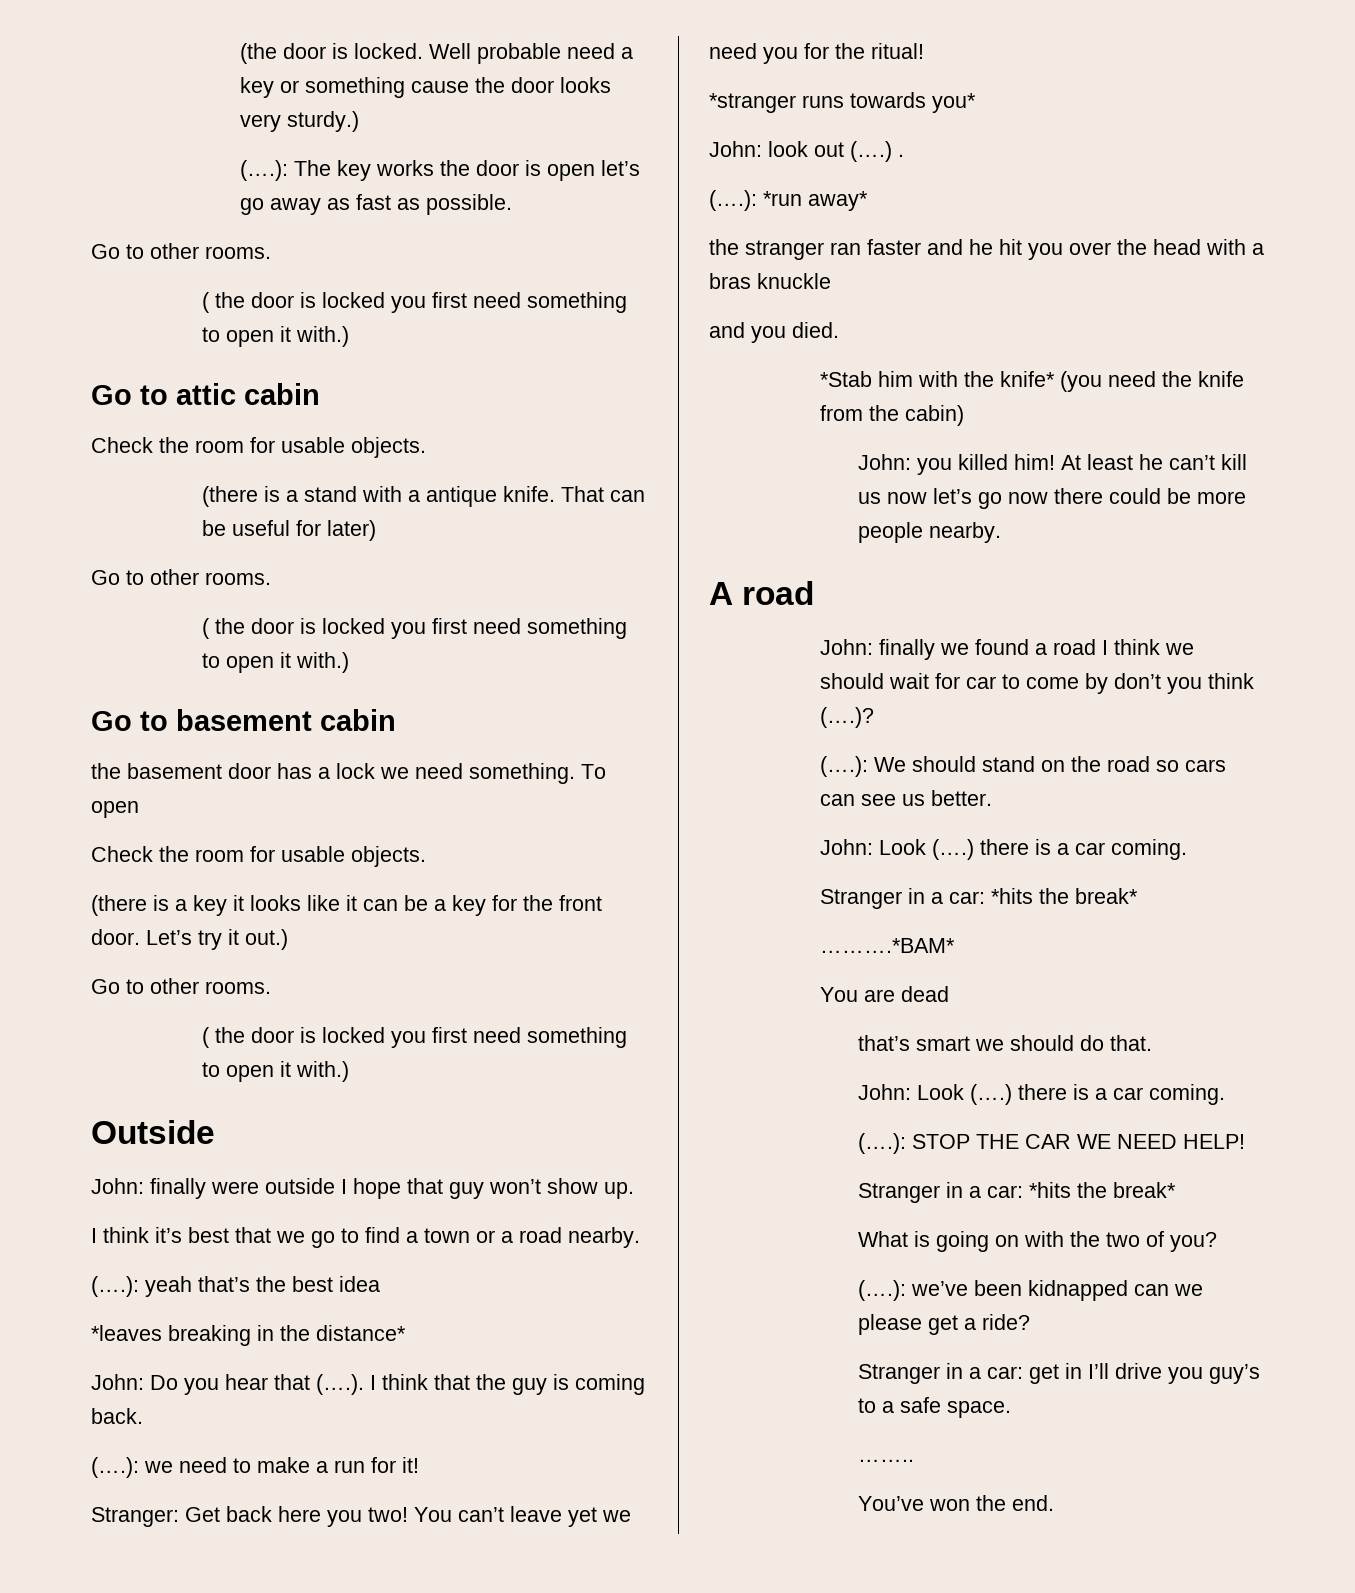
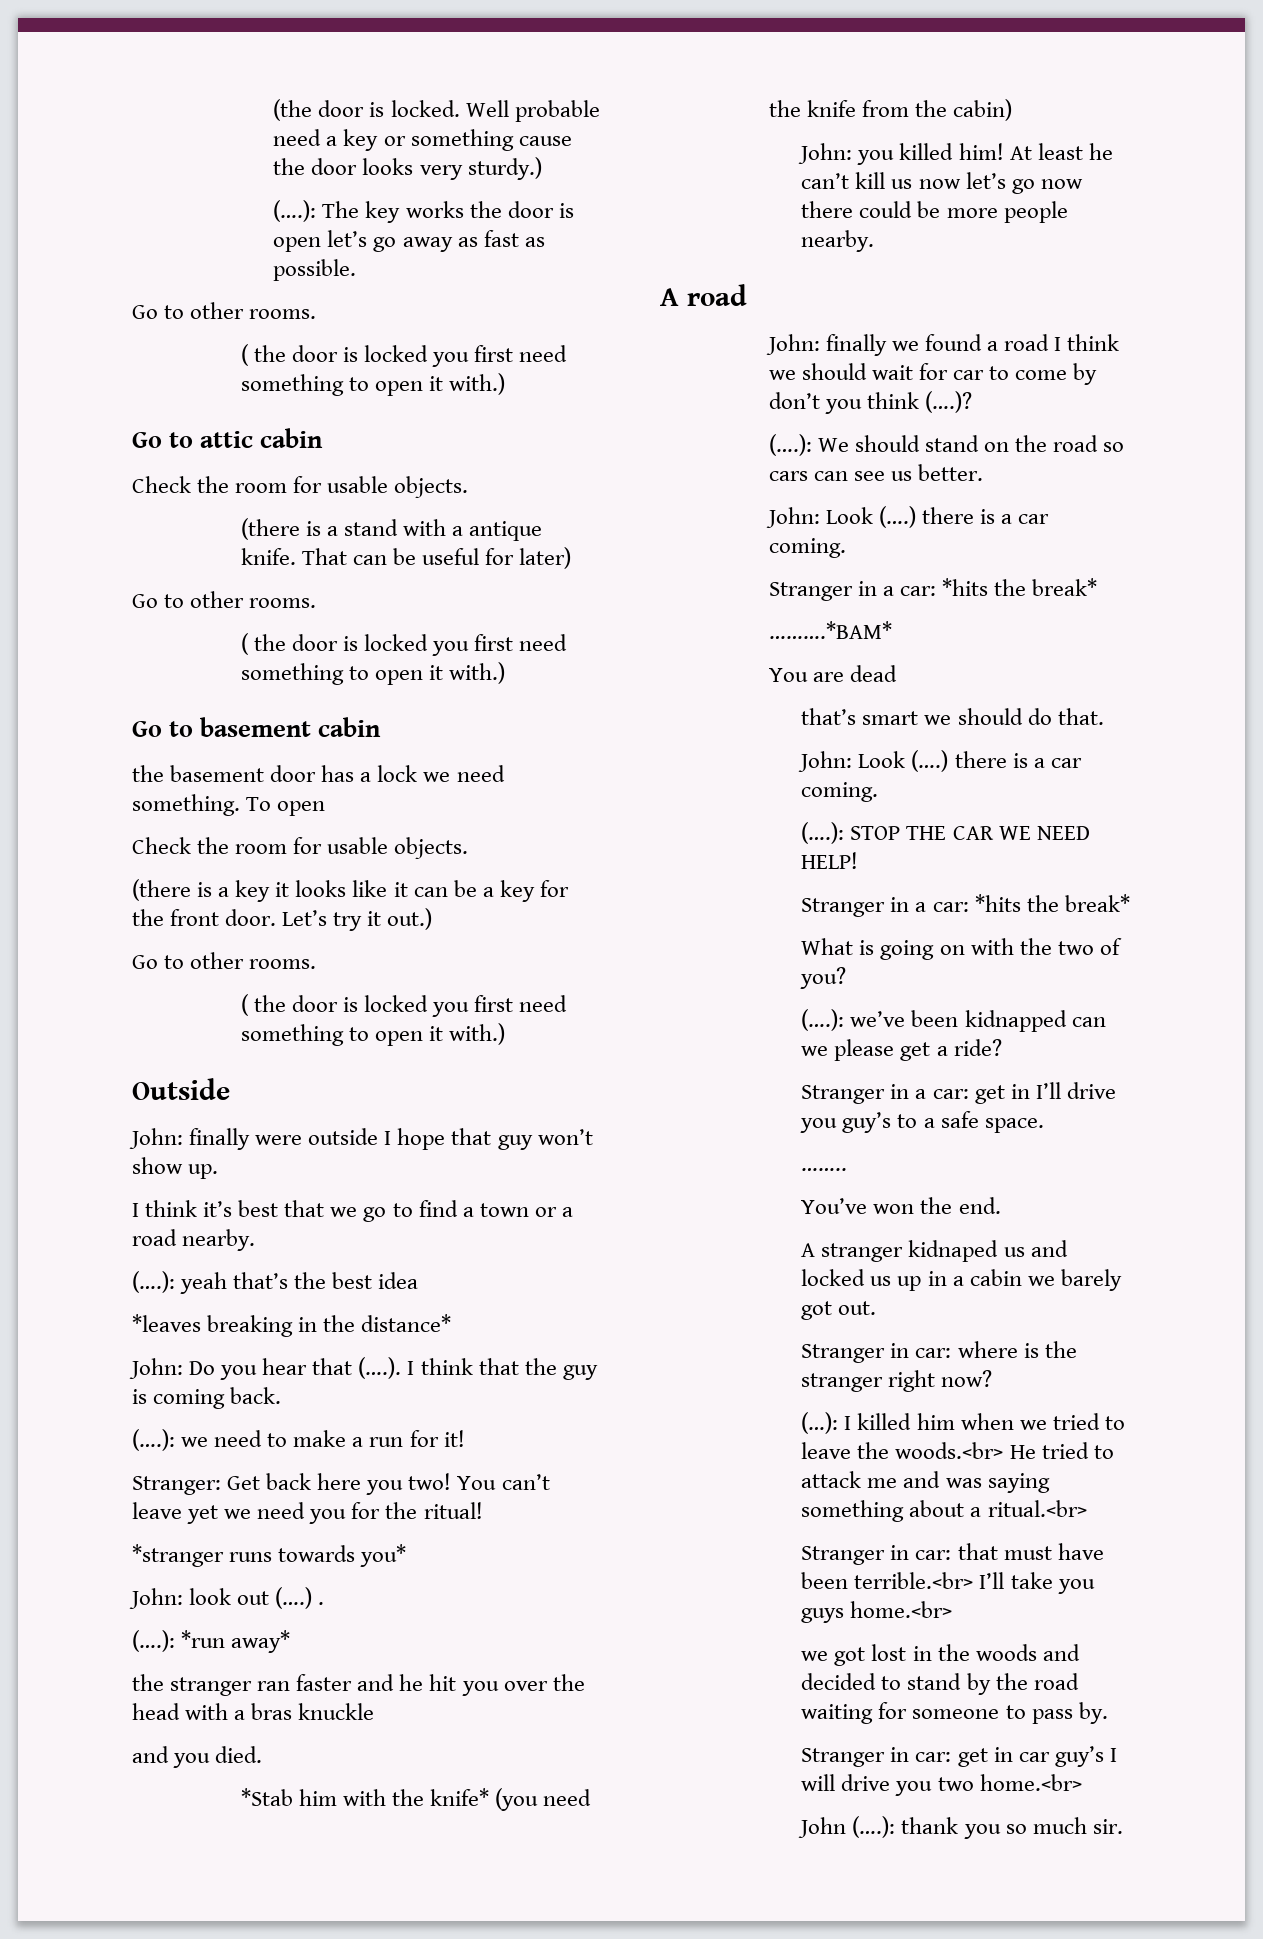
+ A stranger kidnaped us and locked us up in a cabin we barely got out.
+ Stranger in car: where is the stranger right now?
+ (…): I killed him when we tried to leave the woods.<br> He tried to attack me and was saying something about a ritual.<br>
+ Stranger in car: that must have been terrible.<br> I’ll take you guys home.<br>
+ we got lost in the woods and decided to stand by the road waiting for someone to pass by.
+ Stranger in car: get in car guy’s I will drive you two home.<br>
+ John (….): thank you so much sir.

